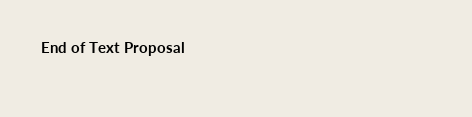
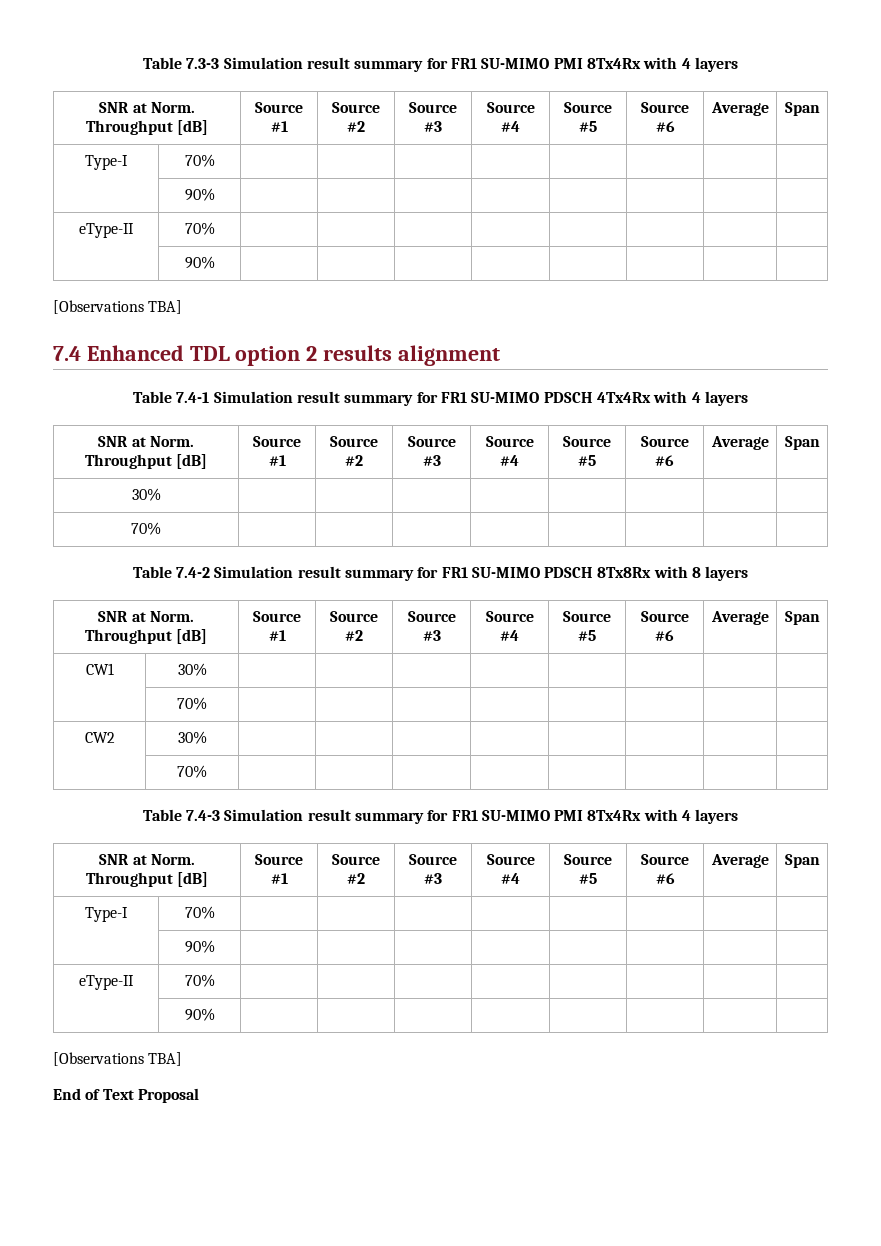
+ Table 7.3-3 Simulation result summary for FR1 SU-MIMO PMI 8Tx4Rx with 4 layers
+ SNR at Norm. Throughput [dB] | Source #1 | Source #2 | Source #3 | Source #4 | Source #5 | Source #6 | Average | Span
+ Type-I | 70% | | | | | | | |
+ | 90% | | | | | | | |
+ eType-II | 70% | | | | | | | |
+ | 90% | | | | | | | |
+ [Observations TBA]
+ 7.4 Enhanced TDL option 2 results alignment
+ Table 7.4-1 Simulation result summary for FR1 SU-MIMO PDSCH 4Tx4Rx with 4 layers
+ SNR at Norm. Throughput [dB] | Source #1 | Source #2 | Source #3 | Source #4 | Source #5 | Source #6 | Average | Span
+ 30% | | | | | | | |
+ 70% | | | | | | | |
+ Table 7.4-2 Simulation result summary for FR1 SU-MIMO PDSCH 8Tx8Rx with 8 layers
+ SNR at Norm. Throughput [dB] | Source #1 | Source #2 | Source #3 | Source #4 | Source #5 | Source #6 | Average | Span
+ CW1 | 30% | | | | | | | |
+ | 70% | | | | | | | |
+ CW2 | 30% | | | | | | | |
+ | 70% | | | | | | | |
+ Table 7.4-3 Simulation result summary for FR1 SU-MIMO PMI 8Tx4Rx with 4 layers
+ SNR at Norm. Throughput [dB] | Source #1 | Source #2 | Source #3 | Source #4 | Source #5 | Source #6 | Average | Span
+ Type-I | 70% | | | | | | | |
+ | 90% | | | | | | | |
+ eType-II | 70% | | | | | | | |
+ | 90% | | | | | | | |
+ [Observations TBA]

